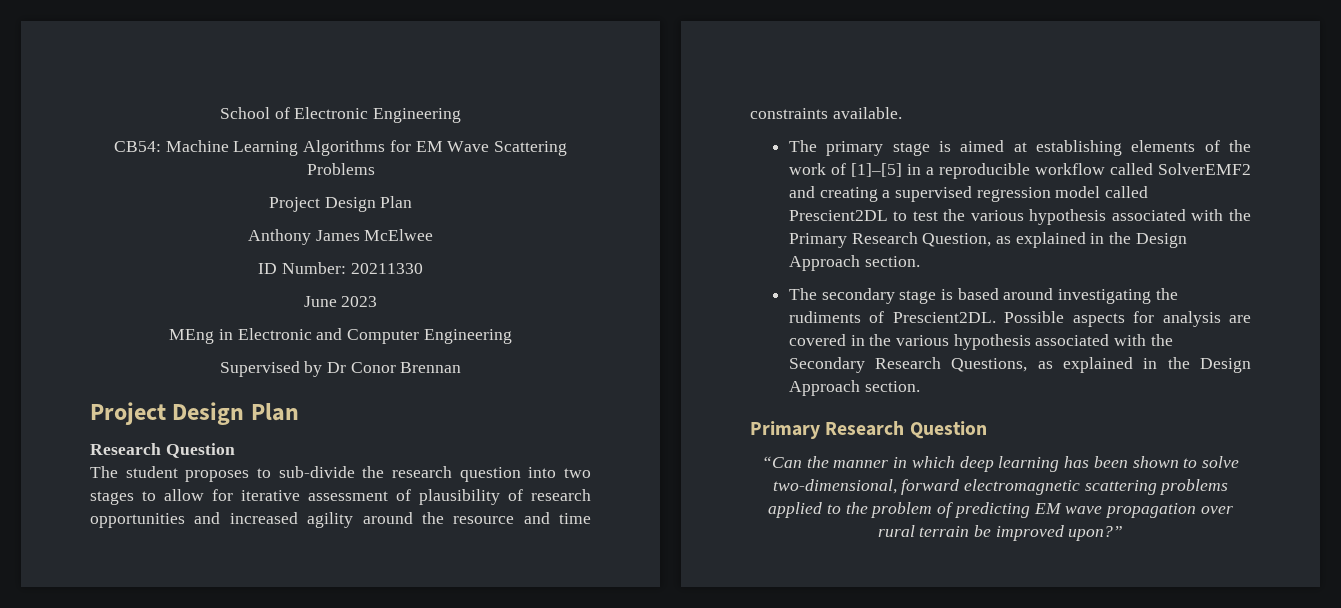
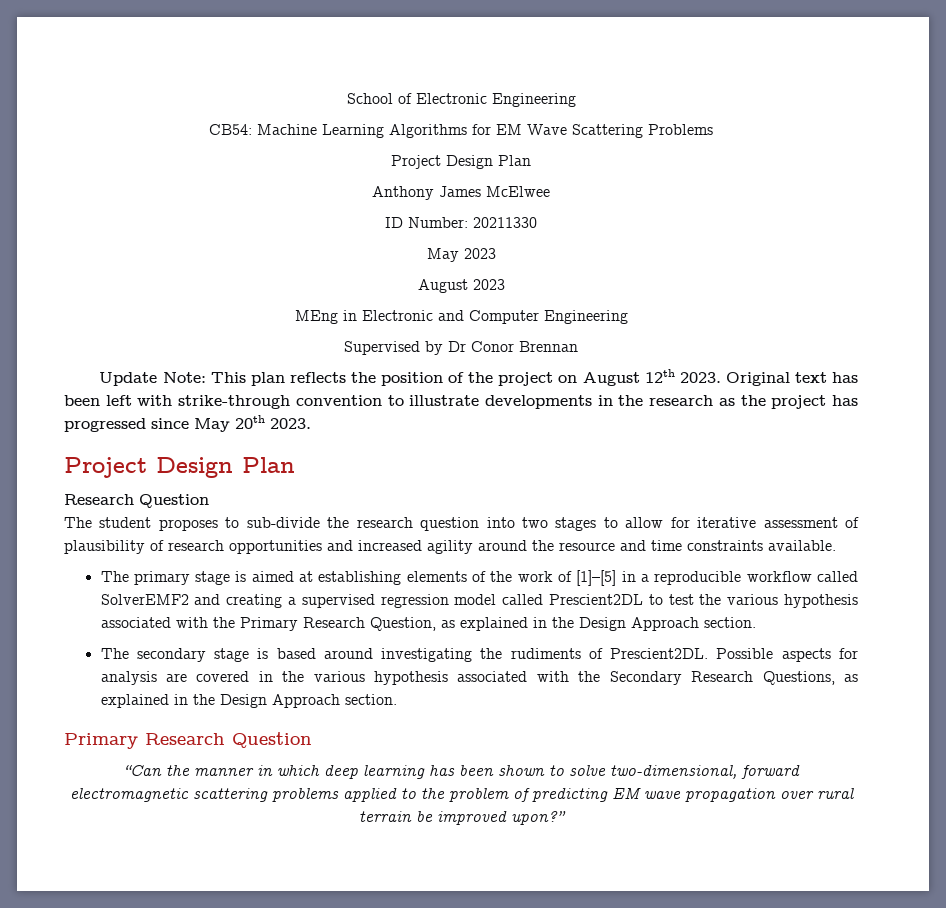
- June 2023
+ May 2023
+ August 2023
+ Update Note: This plan reflects the position of the project on August 12th 2023. Original text has been left with strike-through convention to illustrate developments in the research as the project has progressed since May 20th 2023.

